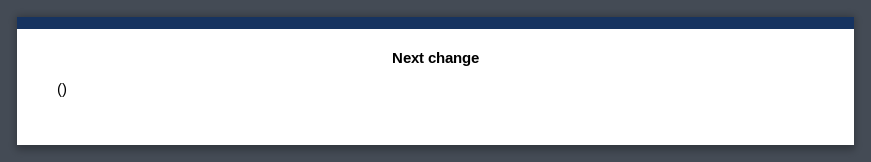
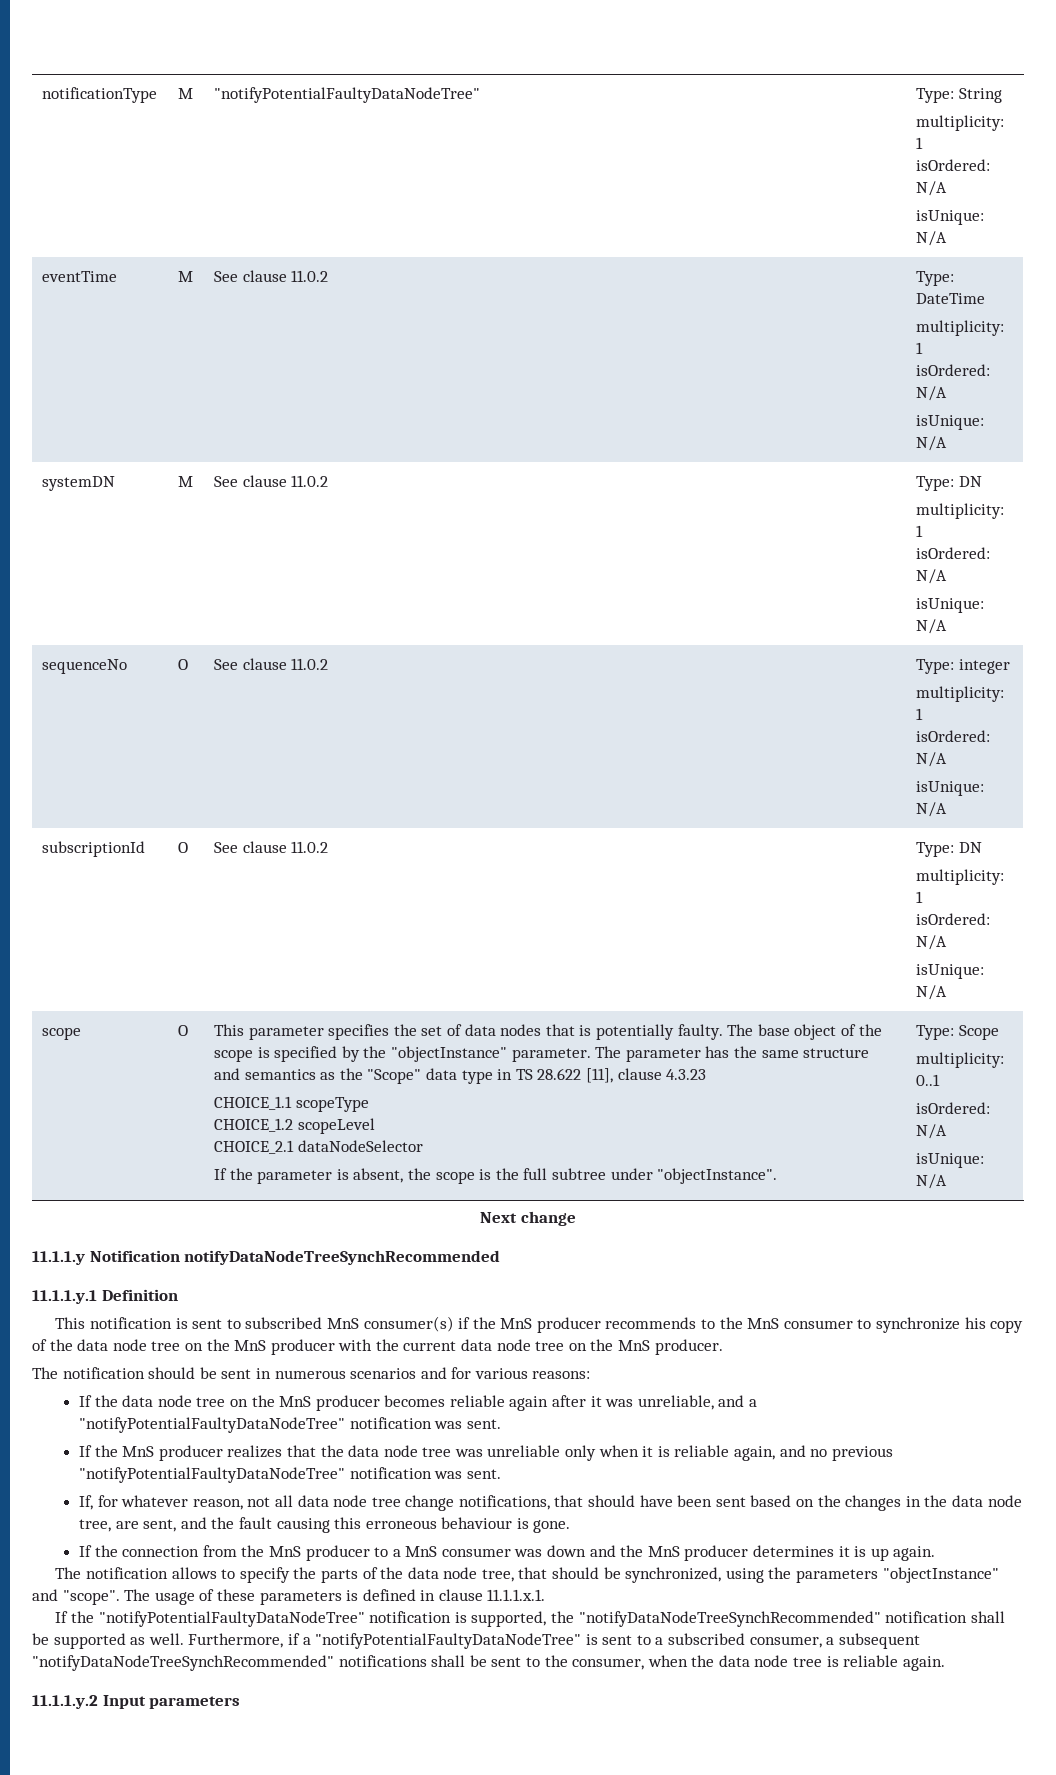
+ notificationType | M | "notifyPotentialFaultyDataNodeTree" | Type: String
+ multiplicity: 1
+ isOrdered: N/A
+ isUnique: N/A
+ eventTime | M | See clause 11.0.2 | Type: DateTime
+ multiplicity: 1
+ isOrdered: N/A
+ isUnique: N/A
+ systemDN | M | See clause 11.0.2 | Type: DN
+ multiplicity: 1
+ isOrdered: N/A
+ isUnique: N/A
+ sequenceNo | O | See clause 11.0.2 | Type: integer
+ multiplicity: 1
+ isOrdered: N/A
+ isUnique: N/A
+ subscriptionId | O | See clause 11.0.2 | Type: DN
+ multiplicity: 1
+ isOrdered: N/A
+ isUnique: N/A
+ scope | O | This parameter specifies the set of data nodes that is potentially faulty. The base object of the scope is specified by the "objectInstance" parameter. The parameter has the same structure and semantics as the "Scope" data type in TS 28.622 [11], clause 4.3.23
+ CHOICE_1.1 scopeType
+ CHOICE_1.2 scopeLevel
+ CHOICE_2.1 dataNodeSelector
+ If the parameter is absent, the scope is the full subtree under "objectInstance". | Type: Scope
+ multiplicity: 0..1
+ isOrdered: N/A
+ isUnique: N/A
  Next change
- ()
+ 11.1.1.y Notification notifyDataNodeTreeSynchRecommended
+ 11.1.1.y.1 Definition
+ This notification is sent to subscribed MnS consumer(s) if the MnS producer recommends to the MnS consumer to synchronize his copy of the data node tree on the MnS producer with the current data node tree on the MnS producer.
+ The notification should be sent in numerous scenarios and for various reasons:
+ If the data node tree on the MnS producer becomes reliable again after it was unreliable, and a "notifyPotentialFaultyDataNodeTree" notification was sent.
+ If the MnS producer realizes that the data node tree was unreliable only when it is reliable again, and no previous "notifyPotentialFaultyDataNodeTree" notification was sent.
+ If, for whatever reason, not all data node tree change notifications, that should have been sent based on the changes in the data node tree, are sent, and the fault causing this erroneous behaviour is gone.
+ If the connection from the MnS producer to a MnS consumer was down and the MnS producer determines it is up again.
+ The notification allows to specify the parts of the data node tree, that should be synchronized, using the parameters "objectInstance" and "scope". The usage of these parameters is defined in clause 11.1.1.x.1.
+ If the "notifyPotentialFaultyDataNodeTree" notification is supported, the "notifyDataNodeTreeSynchRecommended" notification shall be supported as well. Furthermore, if a "notifyPotentialFaultyDataNodeTree" is sent to a subscribed consumer, a subsequent "notifyDataNodeTreeSynchRecommended" notifications shall be sent to the consumer, when the data node tree is reliable again.
+ 11.1.1.y.2 Input parameters

